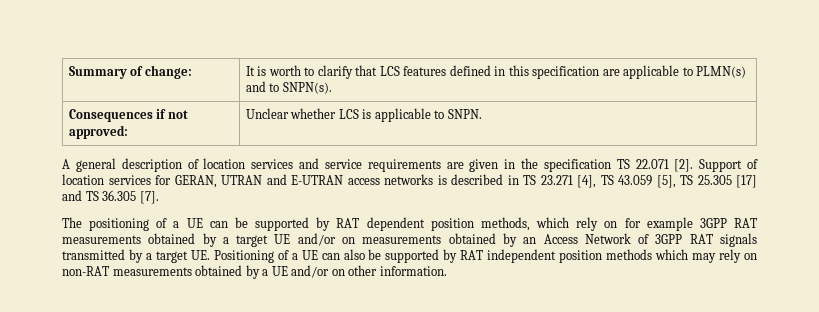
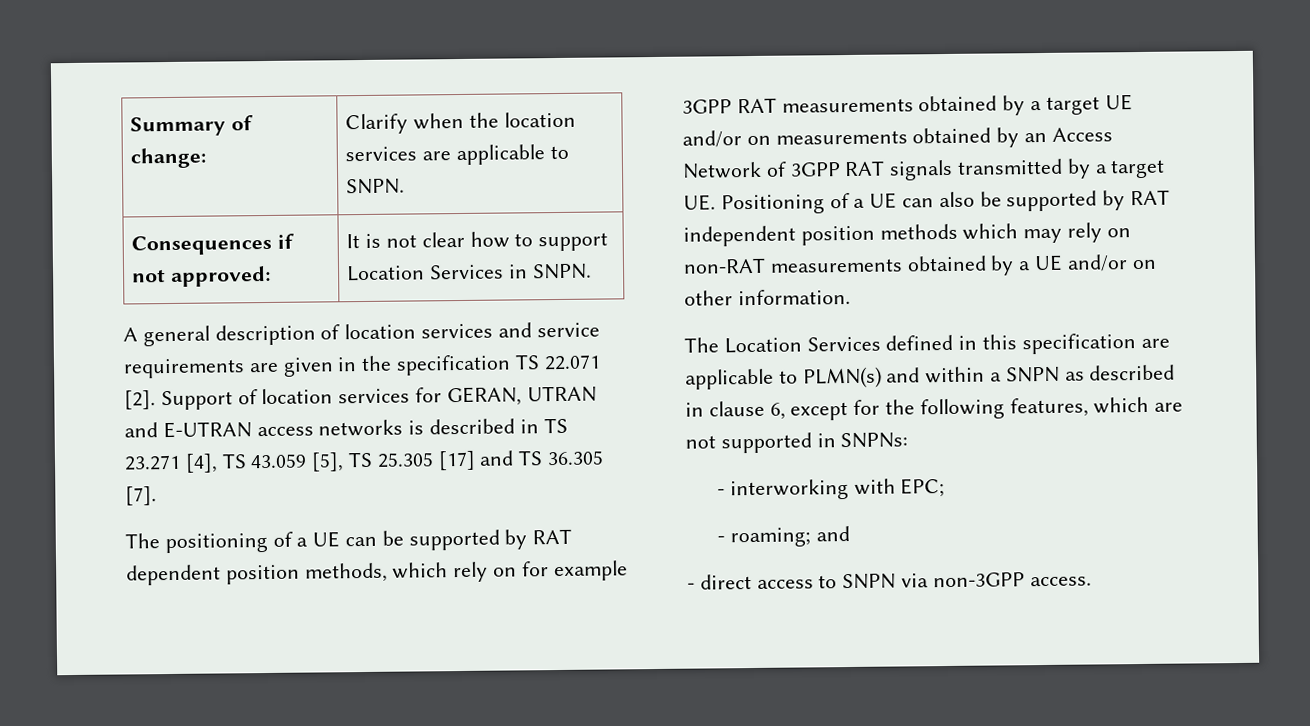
- Summary of change: | It is worth to clarify that LCS features defined in this specification are applicable to PLMN(s) and to SNPN(s).
- Consequences if not approved: | Unclear whether LCS is applicable to SNPN.
+ Summary of change: | Clarify when the location services are applicable to SNPN.
+ Consequences if not approved: | It is not clear how to support Location Services in SNPN.
+ The Location Services defined in this specification are applicable to PLMN(s) and within a SNPN as described in clause 6, except for the following features, which are not supported in SNPNs:
+ - interworking with EPC;
+ - roaming; and
+ - direct access to SNPN via non-3GPP access.

